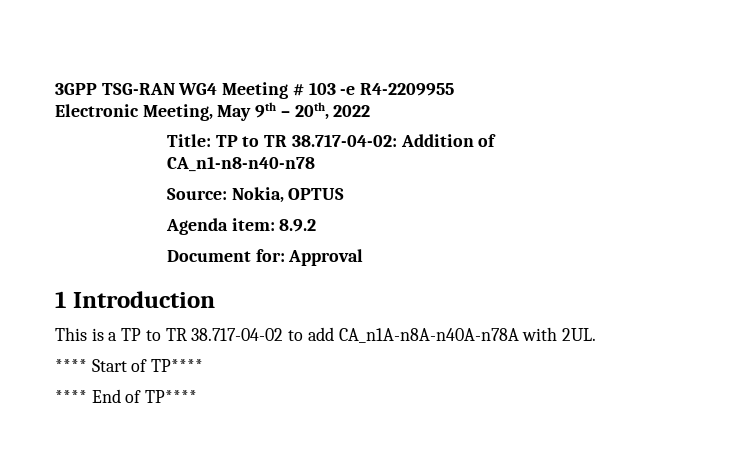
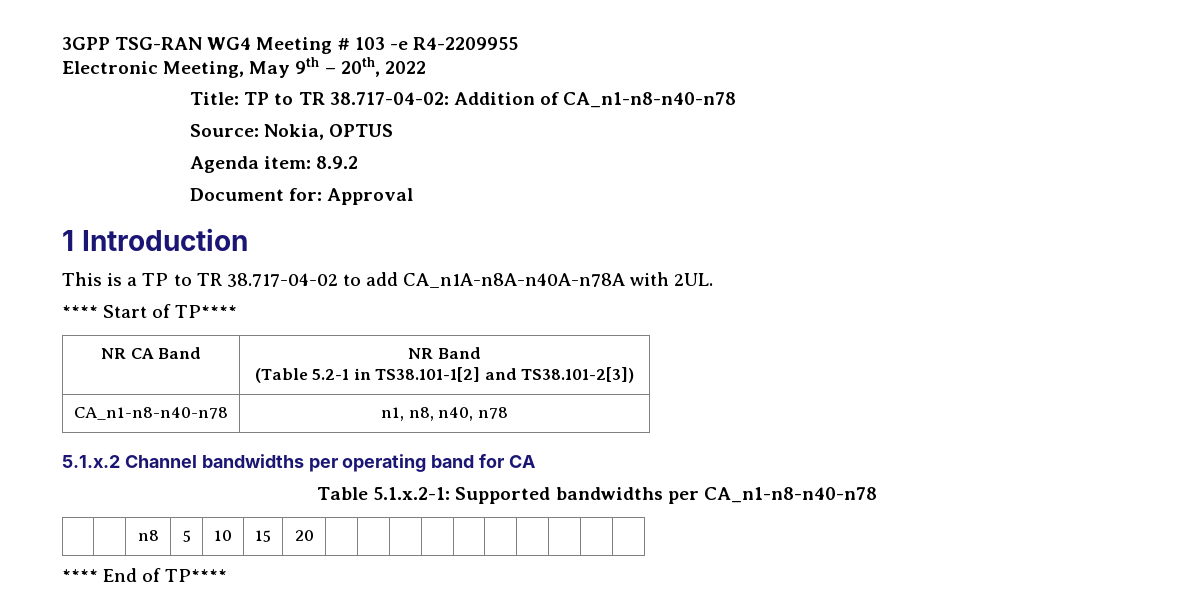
+ NR CA Band | NR Band
+ (Table 5.2-1 in TS38.101-1[2] and TS38.101-2[3])
+ CA_n1-n8-n40-n78 | n1, n8, n40, n78
+ 5.1.x.2 Channel bandwidths per operating band for CA
+ Table 5.1.x.2-1: Supported bandwidths per CA_n1-n8-n40-n78
+ | | n8 | 5 | 10 | 15 | 20 | | | | | | | | | |

